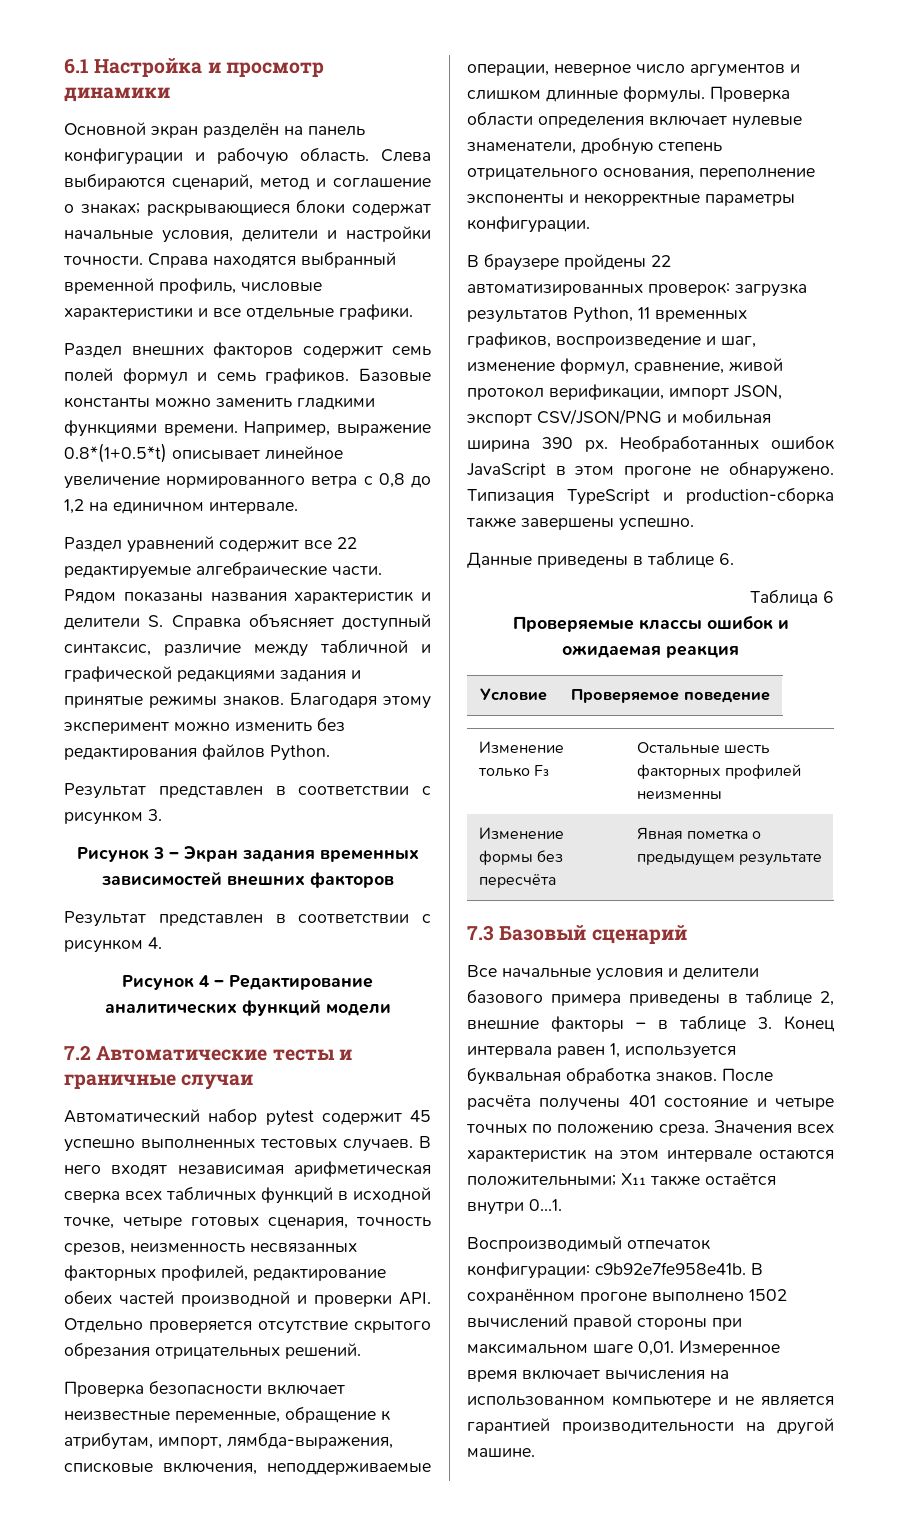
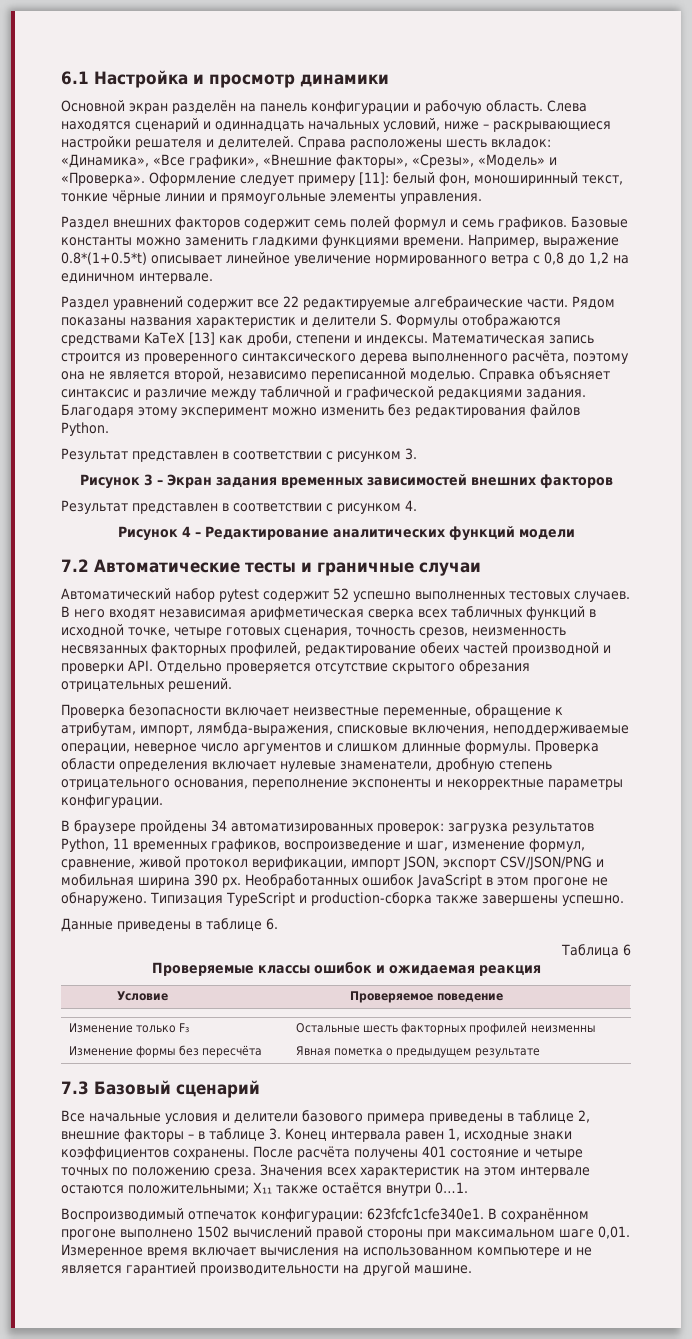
- Слева выбираются сценарий, метод и соглашение о знаках; раскрывающиеся блоки содержат начальные условия, делители и настройки точности. Справа находятся выбранный временной профиль, числовые характеристики и все отдельные графики.
+ Слева находятся сценарий и одиннадцать начальных условий, ниже – раскрывающиеся настройки решателя и делителей. Справа расположены шесть вкладок: «Динамика», «Все графики», «Внешние факторы», «Срезы», «Модель» и «Проверка». Оформление следует примеру [11]: белый фон, моноширинный текст, тонкие чёрные линии и прямоугольные элементы управления.
- Рядом показаны названия характеристик и делители S. Справка объясняет доступный синтаксис, различие между табличной и графической редакциями задания и принятые режимы знаков.
+ Рядом показаны названия характеристик и делители S. Формулы отображаются средствами KaTeX [13] как дроби, степени и индексы. Математическая запись строится из проверенного синтаксического дерева выполненного расчёта, поэтому она не является второй, независимо переписанной моделью. Справка объясняет синтаксис и различие между табличной и графической редакциями задания.
- Автоматический набор pytest содержит 45 успешно выполненных тестовых случаев.
+ Автоматический набор pytest содержит 52 успешно выполненных тестовых случаев.
- В браузере пройдены 22 автоматизированных проверок: загрузка результатов Python, 11 временных графиков, воспроизведение и шаг, изменение формул, сравнение, живой протокол верификации, импорт JSON, экспорт CSV/JSON/PNG и мобильная ширина 390 px.
+ В браузере пройдены 34 автоматизированных проверок: загрузка результатов Python, 11 временных графиков, воспроизведение и шаг, изменение формул, сравнение, живой протокол верификации, импорт JSON, экспорт CSV/JSON/PNG и мобильная ширина 390 px.
- Все начальные условия и делители базового примера приведены в таблице 2, внешние факторы – в таблице 3. Конец интервала равен 1, используется буквальная обработка знаков.
+ Все начальные условия и делители базового примера приведены в таблице 2, внешние факторы – в таблице 3. Конец интервала равен 1, исходные знаки коэффициентов сохранены.
- Воспроизводимый отпечаток конфигурации: c9b92e7fe958e41b.
+ Воспроизводимый отпечаток конфигурации: 623fcfc1cfe340e1.

